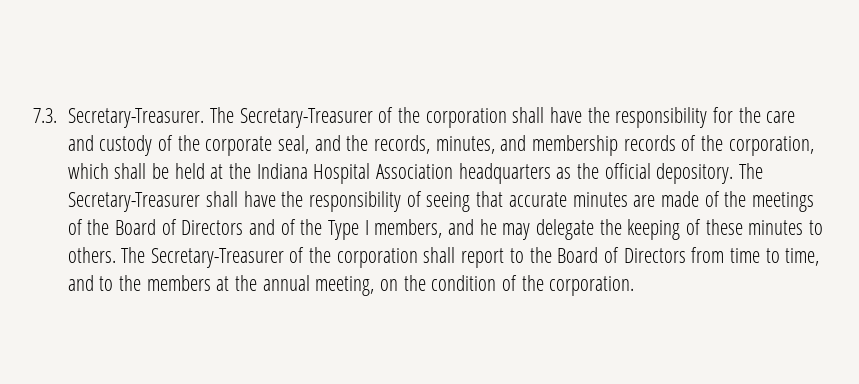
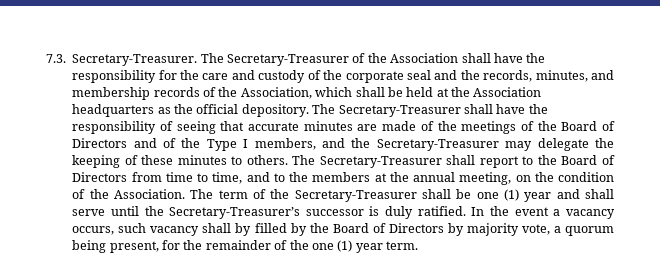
- The Secretary-Treasurer of the corporation shall have the responsibility for the care and custody of the corporate seal, and the records, minutes, and membership records of the corporation, which shall be held at the Indiana Hospital Association headquarters as the official depository.
+ The Secretary-Treasurer of the Association shall have the responsibility for the care and custody of the corporate seal and the records, minutes, and membership records of the Association, which shall be held at the Association headquarters as the official depository.
- The Secretary-Treasurer shall have the responsibility of seeing that accurate minutes are made of the meetings of the Board of Directors and of the Type I members, and he may delegate the keeping of these minutes to others.
+ The Secretary-Treasurer shall have the responsibility of seeing that accurate minutes are made of the meetings of the Board of Directors and of the Type I members, and the Secretary-Treasurer may delegate the keeping of these minutes to others.
- The Secretary-Treasurer of the corporation shall report to the Board of Directors from time to time, and to the members at the annual meeting, on the condition of the corporation.
+ The Secretary-Treasurer shall report to the Board of Directors from time to time, and to the members at the annual meeting, on the condition of the Association. The term of the Secretary-Treasurer shall be one (1) year and shall serve until the Secretary-Treasurer’s successor is duly ratified. In the event a vacancy occurs, such vacancy shall by filled by the Board of Directors by majority vote, a quorum being present, for the remainder of the one (1) year term.

